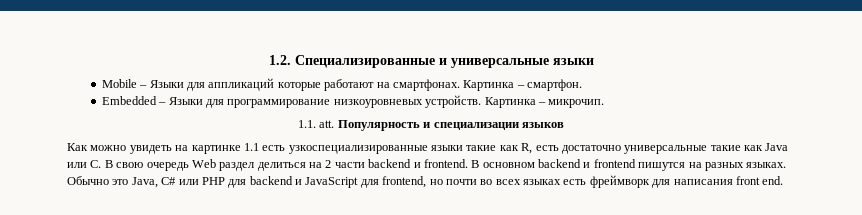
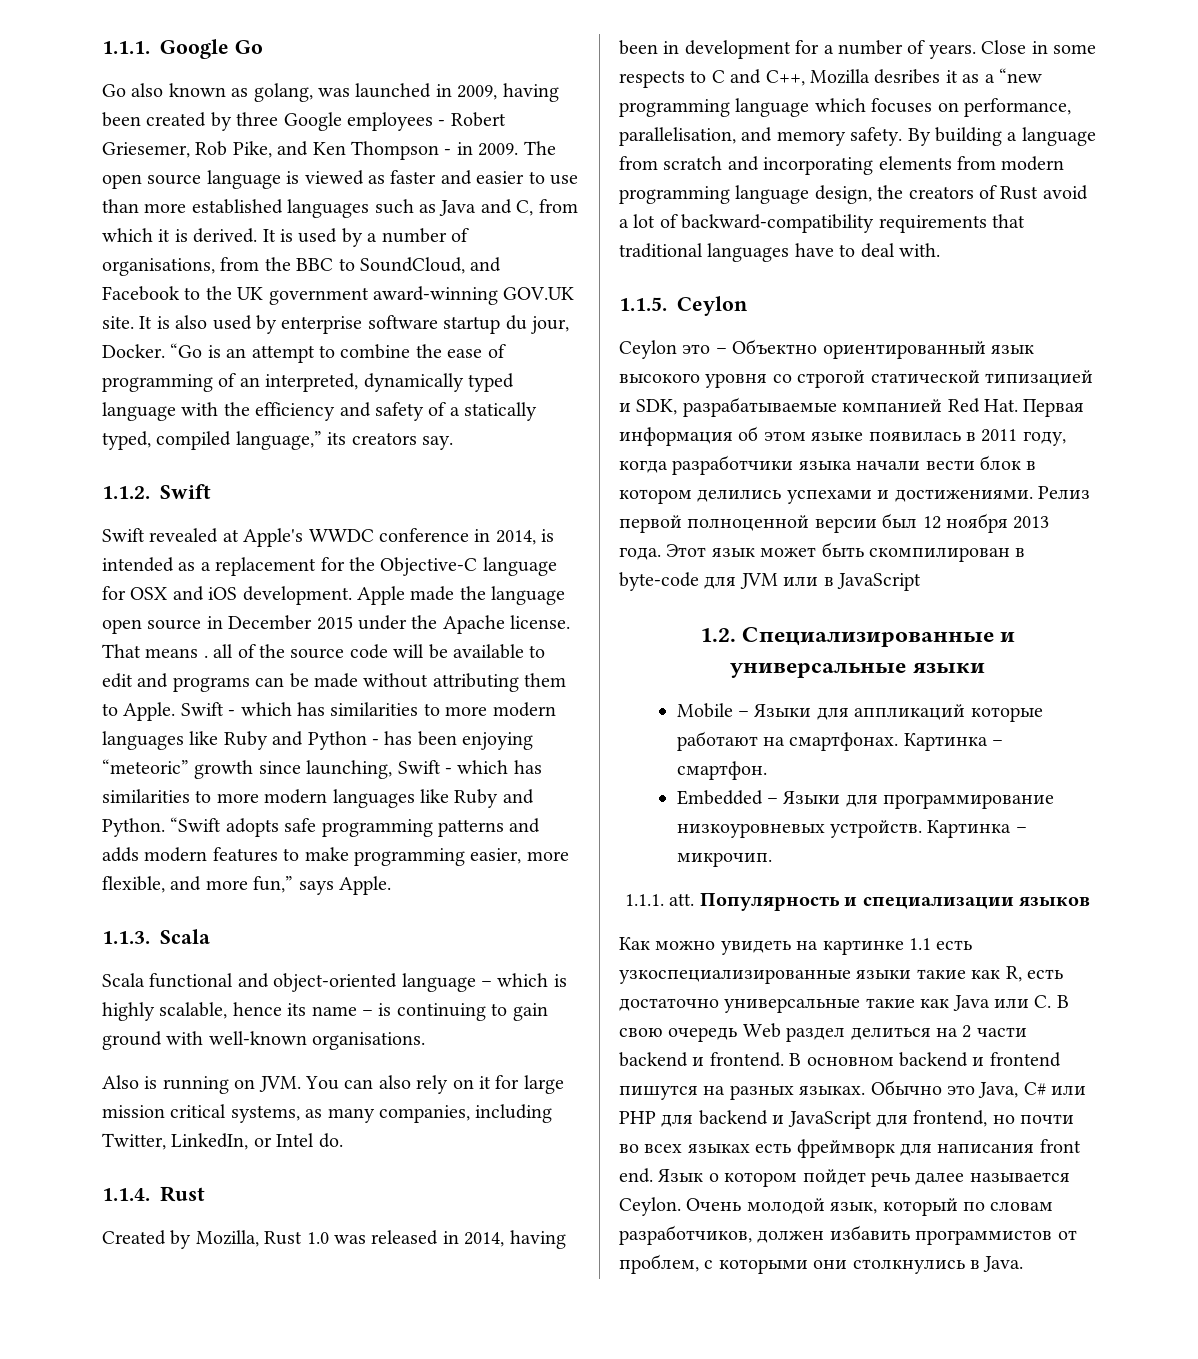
+ 1.1.1. Google Go
+ Go also known as golang, was launched in 2009, having been created by three Google employees - Robert Griesemer, Rob Pike, and Ken Thompson - in 2009. The open source language is viewed as faster and easier to use than more established languages such as Java and C, from which it is derived. It is used by a number of organisations, from the BBC to SoundCloud, and Facebook to the UK government award-winning GOV.UK site. It is also used by enterprise software startup du jour, Docker. “Go is an attempt to combine the ease of programming of an interpreted, dynamically typed language with the efficiency and safety of a statically typed, compiled language,” its creators say.
+ 1.1.2. Swift
+ Swift revealed at Apple's WWDC conference in 2014, is intended as a replacement for the Objective-C language for OSX and iOS development. Apple made the language open source in December 2015 under the Apache license. That means . all of the source code will be available to edit and programs can be made without attributing them to Apple. Swift - which has similarities to more modern languages like Ruby and Python - has been enjoying “meteoric” growth since launching, Swift - which has similarities to more modern languages like Ruby and Python. “Swift adopts safe programming patterns and adds modern features to make programming easier, more flexible, and more fun,” says Apple.
+ 1.1.3. Scala
+ Scala functional and object-oriented language – which is highly scalable, hence its name – is continuing to gain ground with well-known organisations.
+ Also is running on JVM. You can also rely on it for large mission critical systems, as many companies, including Twitter, LinkedIn, or Intel do.
+ 1.1.4. Rust
+ Created by Mozilla, Rust 1.0 was released in 2014, having been in development for a number of years. Close in some respects to C and C++, Mozilla desribes it as a “new programming language which focuses on performance, parallelisation, and memory safety. By building a language from scratch and incorporating elements from modern programming language design, the creators of Rust avoid a lot of backward-compatibility requirements that traditional languages have to deal with.
+ 1.1.5. Ceylon
+ Ceylon это – Объектно ориентированный язык высокого уровня со строгой статической типизацией и SDK, разрабатываемые компанией Red Hat. Первая информация об этом языке появилась в 2011 году, когда разработчики языка начали вести блок в котором делились успехами и достижениями. Релиз первой полноценной версии был 12 ноября 2013 года. Этот язык может быть скомпилирован в byte-code для JVM или в JavaScript
- 1.1. att.
+ 1.1.1. att.
+ Язык о котором пойдет речь далее называется Ceylon. Очень молодой язык, который по словам разработчиков, должен избавить программистов от проблем, с которыми они столкнулись в Java.

